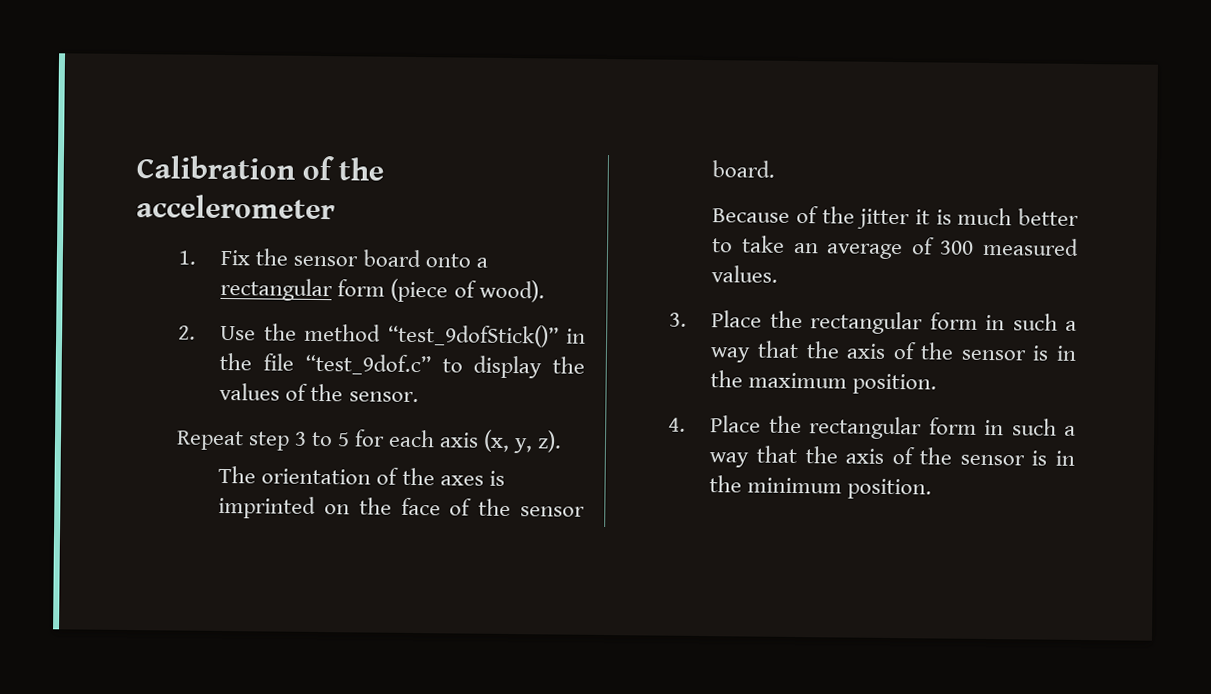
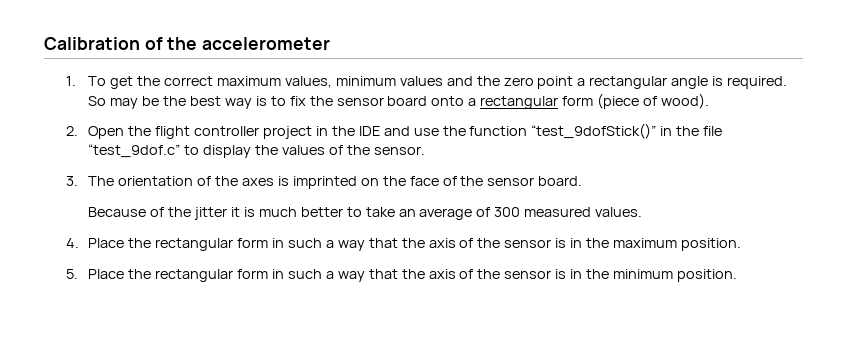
- 1. Fix the sensor board onto a rectangular form (piece of wood).
+ 1. To get the correct maximum values, minimum values and the zero point a rectangular angle is required. So may be the best way is to fix the sensor board onto a rectangular form (piece of wood).
- 2. Use the method “test_9dofStick()” in the file “test_9dof.c” to display the values of the sensor.
+ 2. Open the flight controller project in the IDE and use the function “test_9dofStick()” in the file “test_9dof.c” to display the values of the sensor.
- Repeat step 3 to 5 for each axis (x, y, z).
- The orientation of the axes is imprinted on the face of the sensor board.
+ 3. The orientation of the axes is imprinted on the face of the sensor board.
- 3. Place the rectangular form in such a way that the axis of the sensor is in the maximum position.
+ 4. Place the rectangular form in such a way that the axis of the sensor is in the maximum position.
- 4. Place the rectangular form in such a way that the axis of the sensor is in the minimum position.
+ 5. Place the rectangular form in such a way that the axis of the sensor is in the minimum position.

